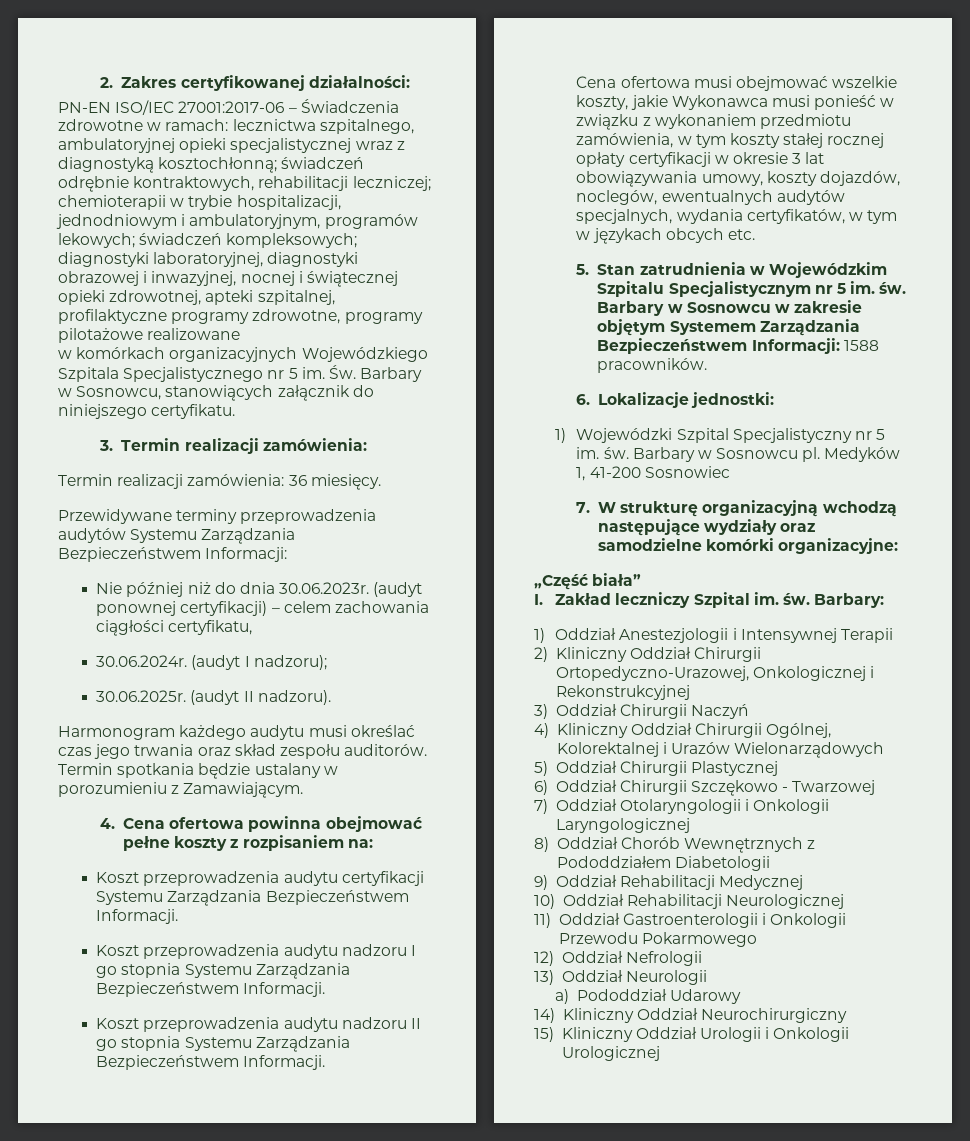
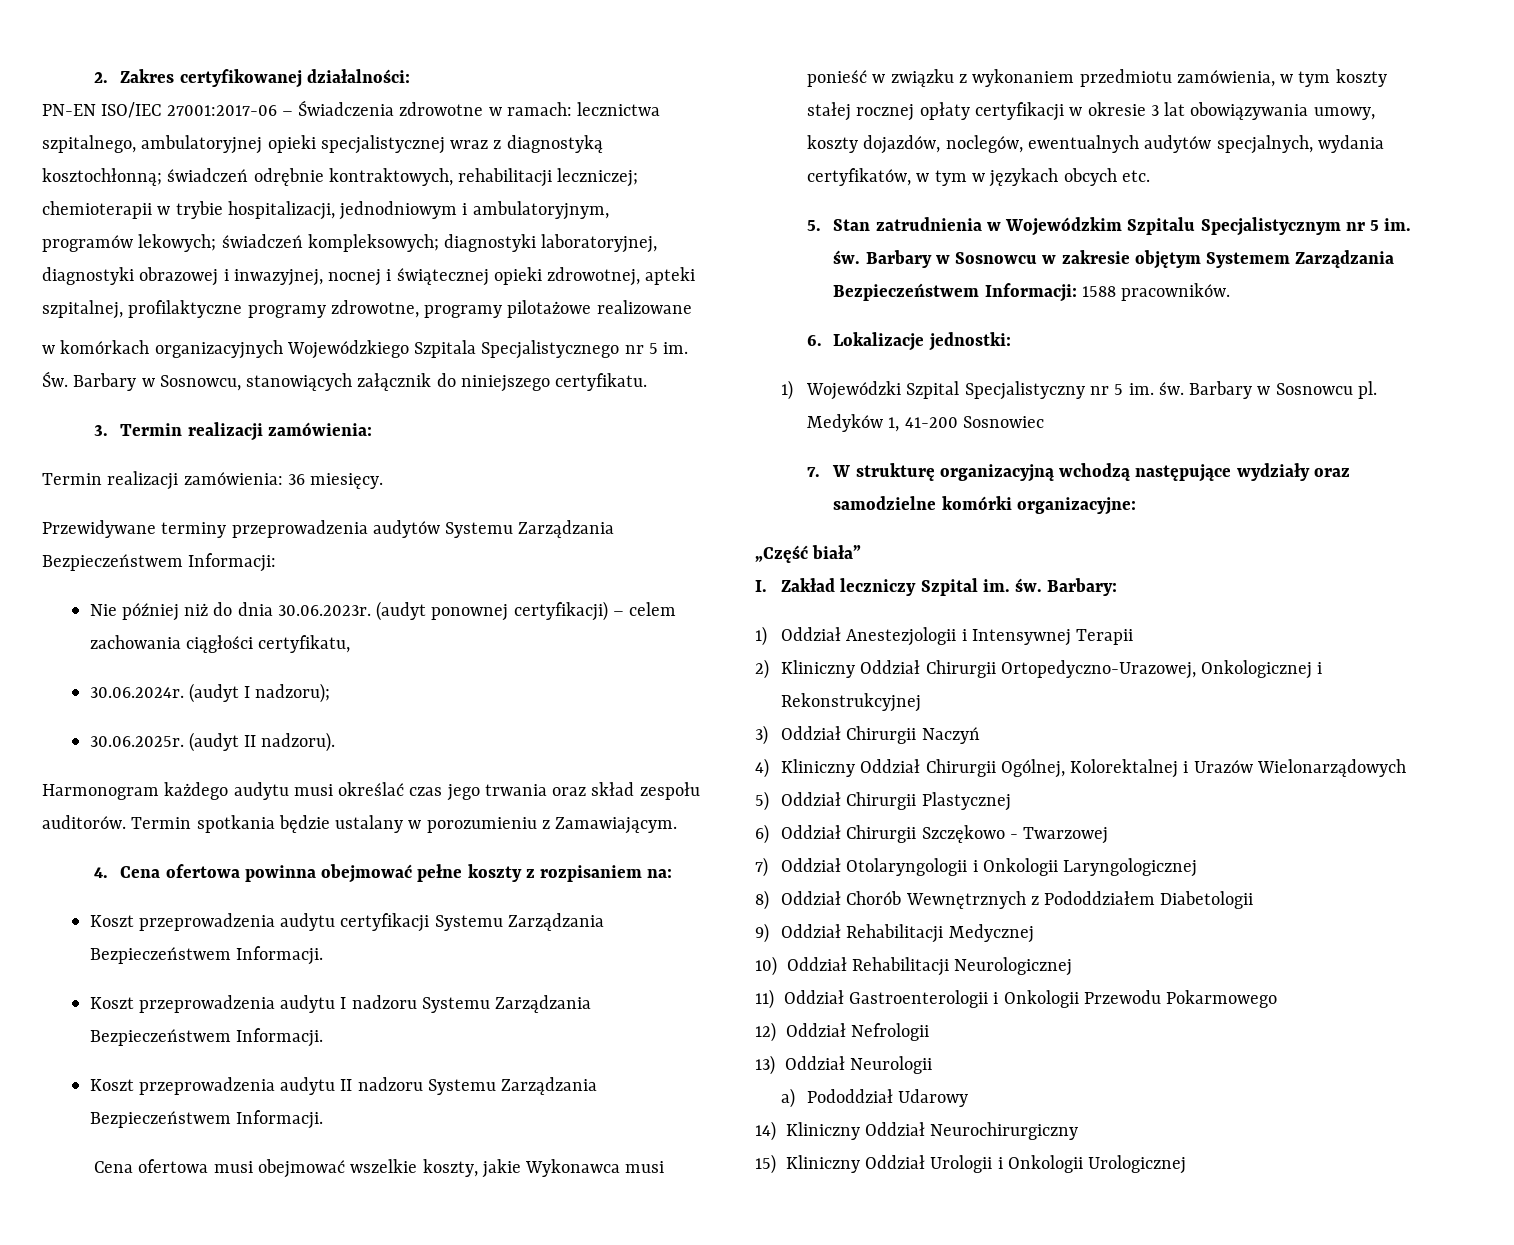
- Koszt przeprowadzenia audytu nadzoru I go stopnia Systemu Zarządzania Bezpieczeństwem Informacji.
- Koszt przeprowadzenia audytu nadzoru II go stopnia Systemu Zarządzania Bezpieczeństwem Informacji.
+ Koszt przeprowadzenia audytu I nadzoru Systemu Zarządzania Bezpieczeństwem Informacji.
+ Koszt przeprowadzenia audytu II nadzoru Systemu Zarządzania Bezpieczeństwem Informacji.

